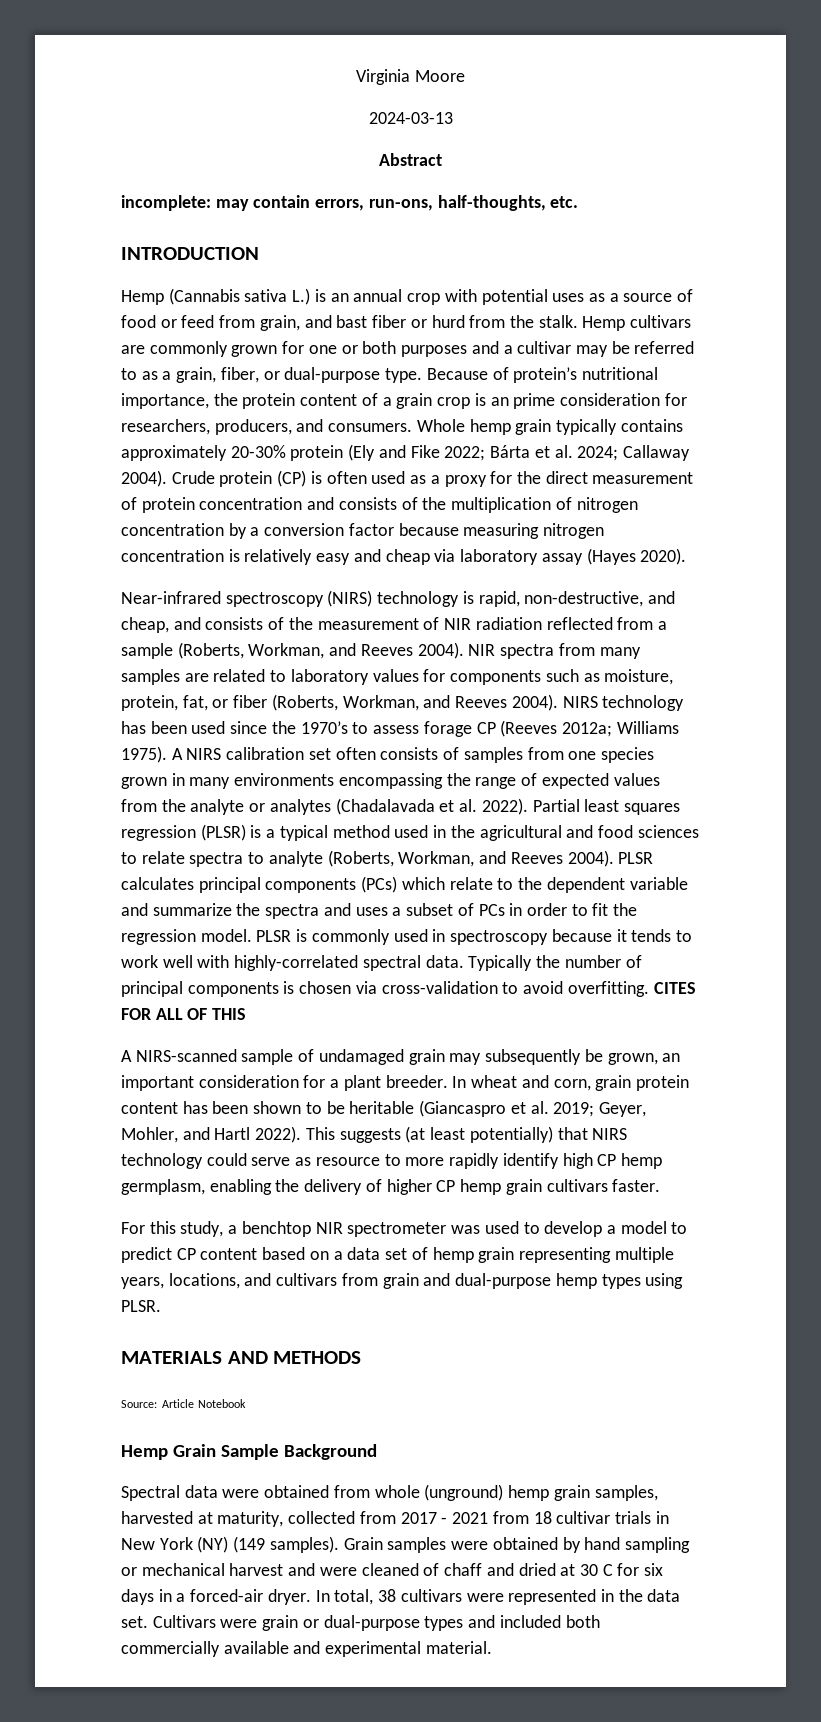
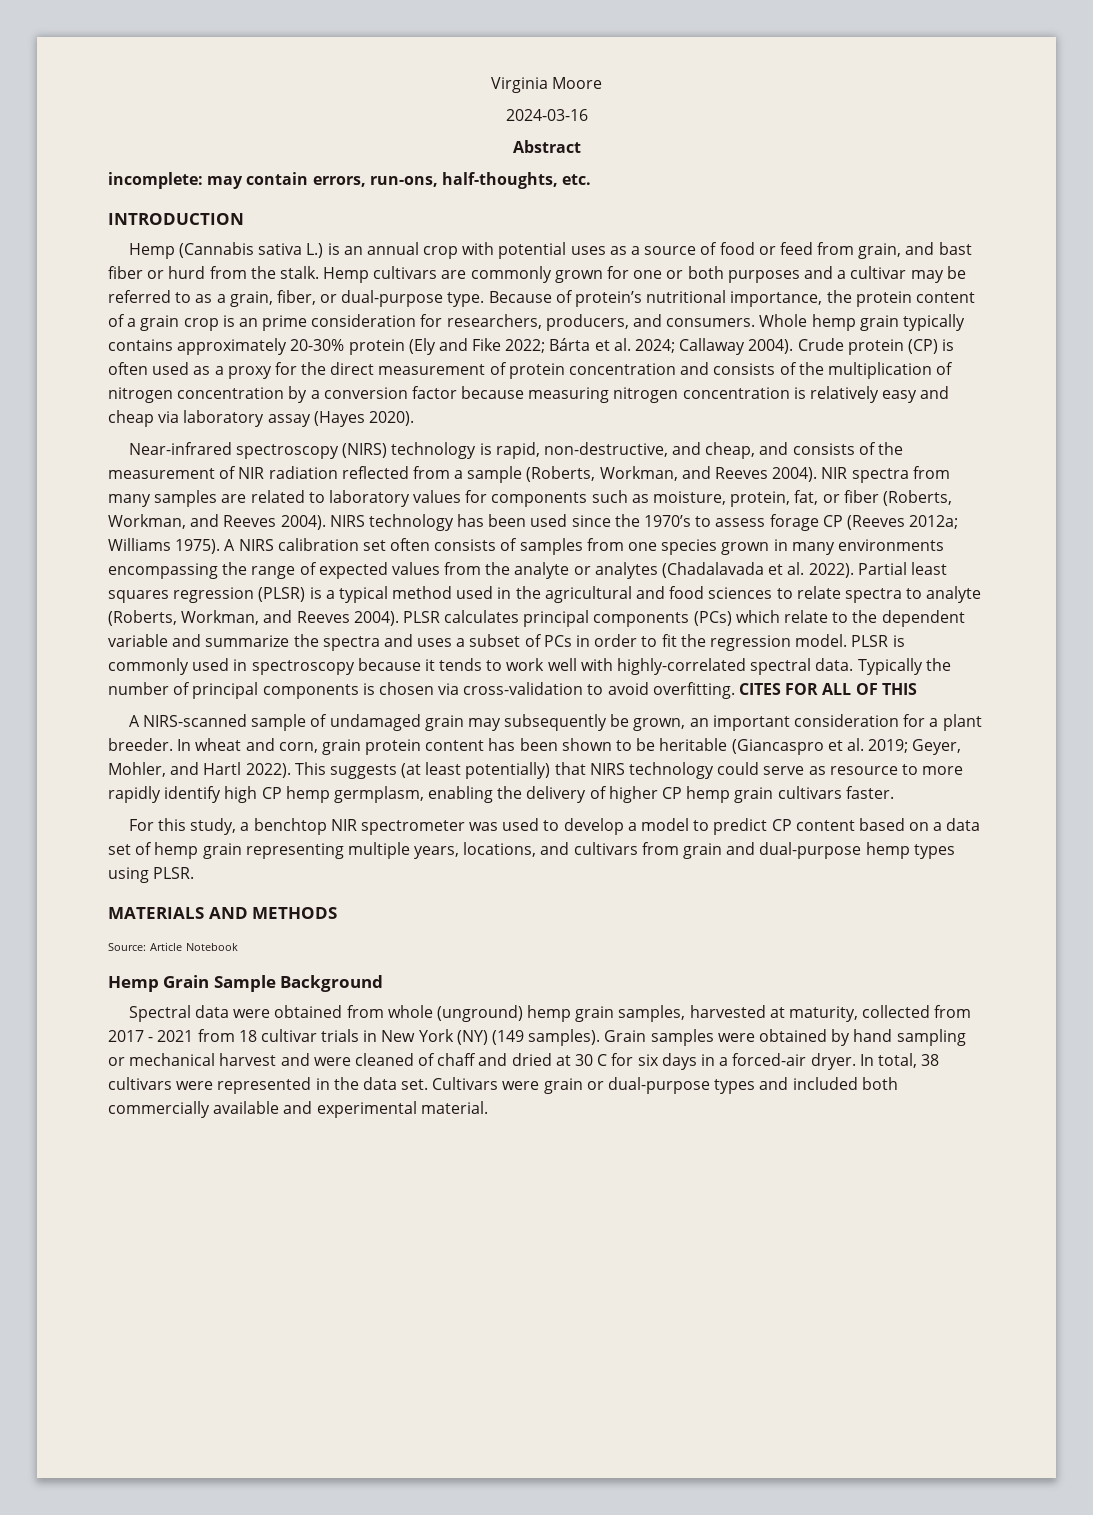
- 2024-03-13
+ 2024-03-16

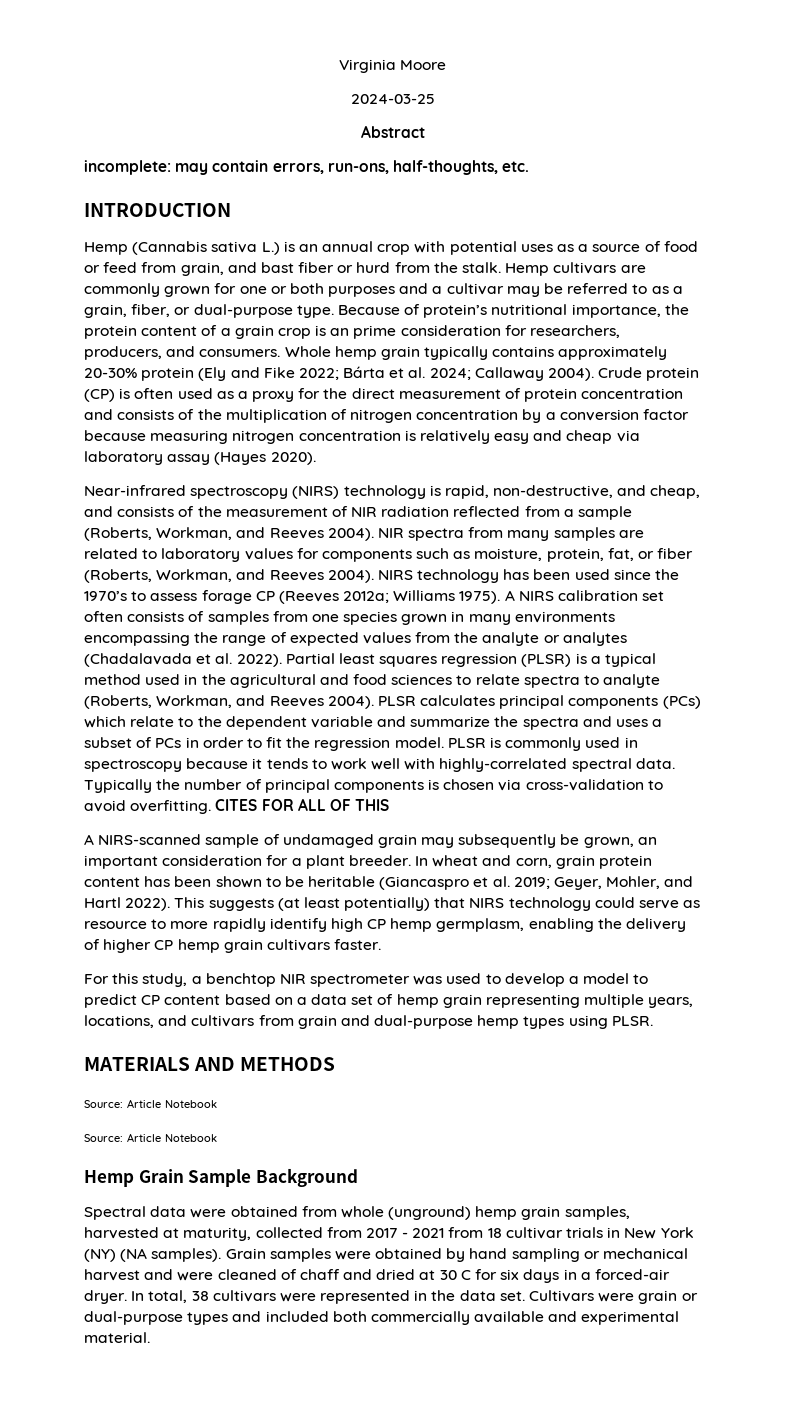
- 2024-03-16
+ 2024-03-25
  MATERIALS AND METHODS
+ Source: Article Notebook
- Spectral data were obtained from whole (unground) hemp grain samples, harvested at maturity, collected from 2017 - 2021 from 18 cultivar trials in New York (NY) (149 samples).
+ Spectral data were obtained from whole (unground) hemp grain samples, harvested at maturity, collected from 2017 - 2021 from 18 cultivar trials in New York (NY) (NA samples).

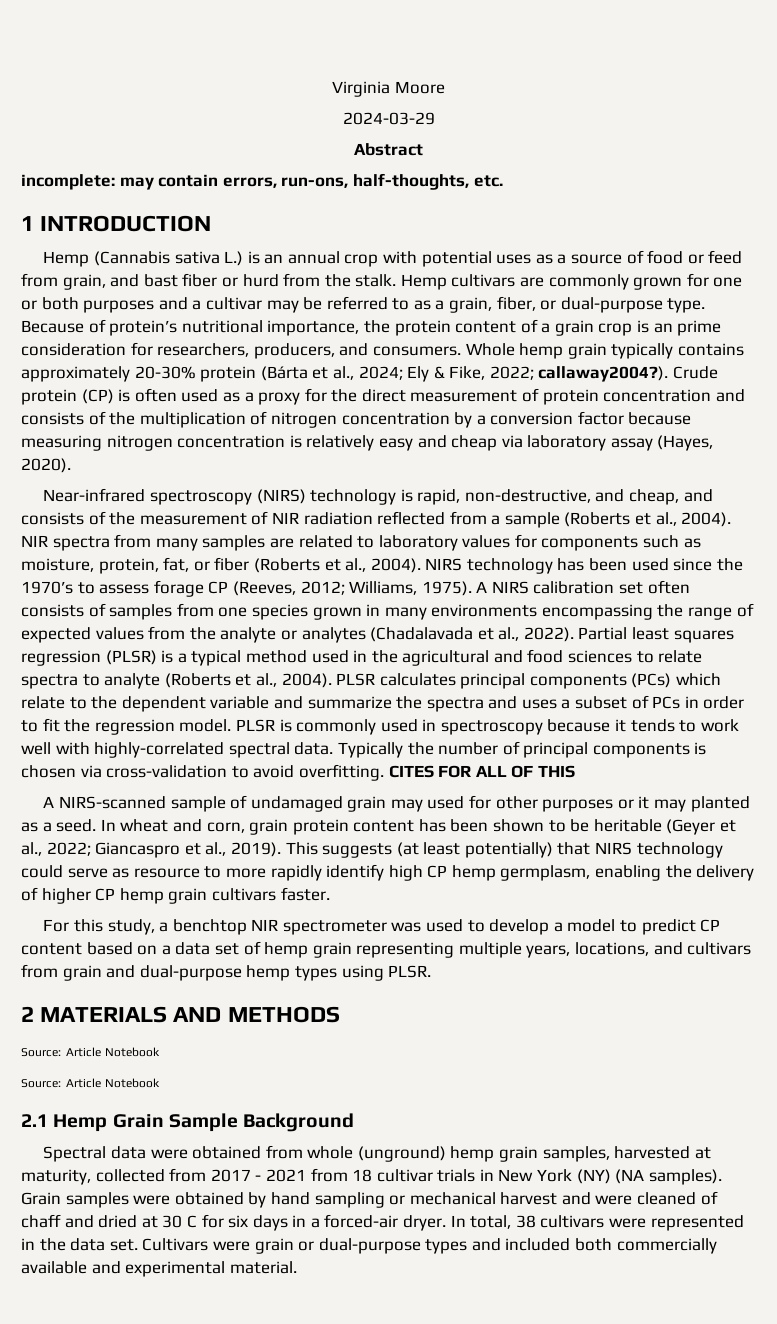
- 2024-03-25
+ 2024-03-29
- INTRODUCTION
+ 1 INTRODUCTION
- Whole hemp grain typically contains approximately 20-30% protein (Ely and Fike 2022; Bárta et al. 2024; Callaway 2004).
+ Whole hemp grain typically contains approximately 20-30% protein (Bárta et al., 2024; Ely & Fike, 2022; callaway2004?).
- Crude protein (CP) is often used as a proxy for the direct measurement of protein concentration and consists of the multiplication of nitrogen concentration by a conversion factor because measuring nitrogen concentration is relatively easy and cheap via laboratory assay (Hayes 2020).
+ Crude protein (CP) is often used as a proxy for the direct measurement of protein concentration and consists of the multiplication of nitrogen concentration by a conversion factor because measuring nitrogen concentration is relatively easy and cheap via laboratory assay (Hayes, 2020).
- Near-infrared spectroscopy (NIRS) technology is rapid, non-destructive, and cheap, and consists of the measurement of NIR radiation reflected from a sample (Roberts, Workman, and Reeves 2004).
+ Near-infrared spectroscopy (NIRS) technology is rapid, non-destructive, and cheap, and consists of the measurement of NIR radiation reflected from a sample (Roberts et al., 2004).
- NIR spectra from many samples are related to laboratory values for components such as moisture, protein, fat, or fiber (Roberts, Workman, and Reeves 2004).
+ NIR spectra from many samples are related to laboratory values for components such as moisture, protein, fat, or fiber (Roberts et al., 2004).
- NIRS technology has been used since the 1970’s to assess forage CP (Reeves 2012a; Williams 1975).
+ NIRS technology has been used since the 1970’s to assess forage CP (Reeves, 2012; Williams, 1975).
- A NIRS calibration set often consists of samples from one species grown in many environments encompassing the range of expected values from the analyte or analytes (Chadalavada et al. 2022).
+ A NIRS calibration set often consists of samples from one species grown in many environments encompassing the range of expected values from the analyte or analytes (Chadalavada et al., 2022).
- Partial least squares regression (PLSR) is a typical method used in the agricultural and food sciences to relate spectra to analyte (Roberts, Workman, and Reeves 2004).
+ Partial least squares regression (PLSR) is a typical method used in the agricultural and food sciences to relate spectra to analyte (Roberts et al., 2004).
- A NIRS-scanned sample of undamaged grain may subsequently be grown, an important consideration for a plant breeder.
+ A NIRS-scanned sample of undamaged grain may used for other purposes or it may planted as a seed.
- In wheat and corn, grain protein content has been shown to be heritable (Giancaspro et al. 2019; Geyer, Mohler, and Hartl 2022).
+ In wheat and corn, grain protein content has been shown to be heritable (Geyer et al., 2022; Giancaspro et al., 2019).
- MATERIALS AND METHODS
+ 2 MATERIALS AND METHODS
- Hemp Grain Sample Background
+ 2.1 Hemp Grain Sample Background

